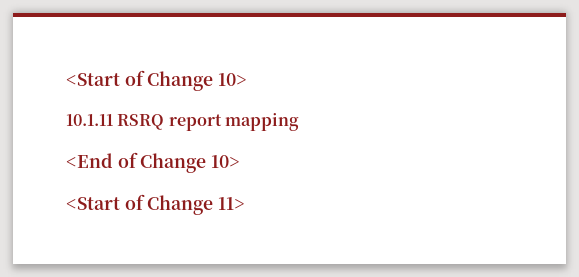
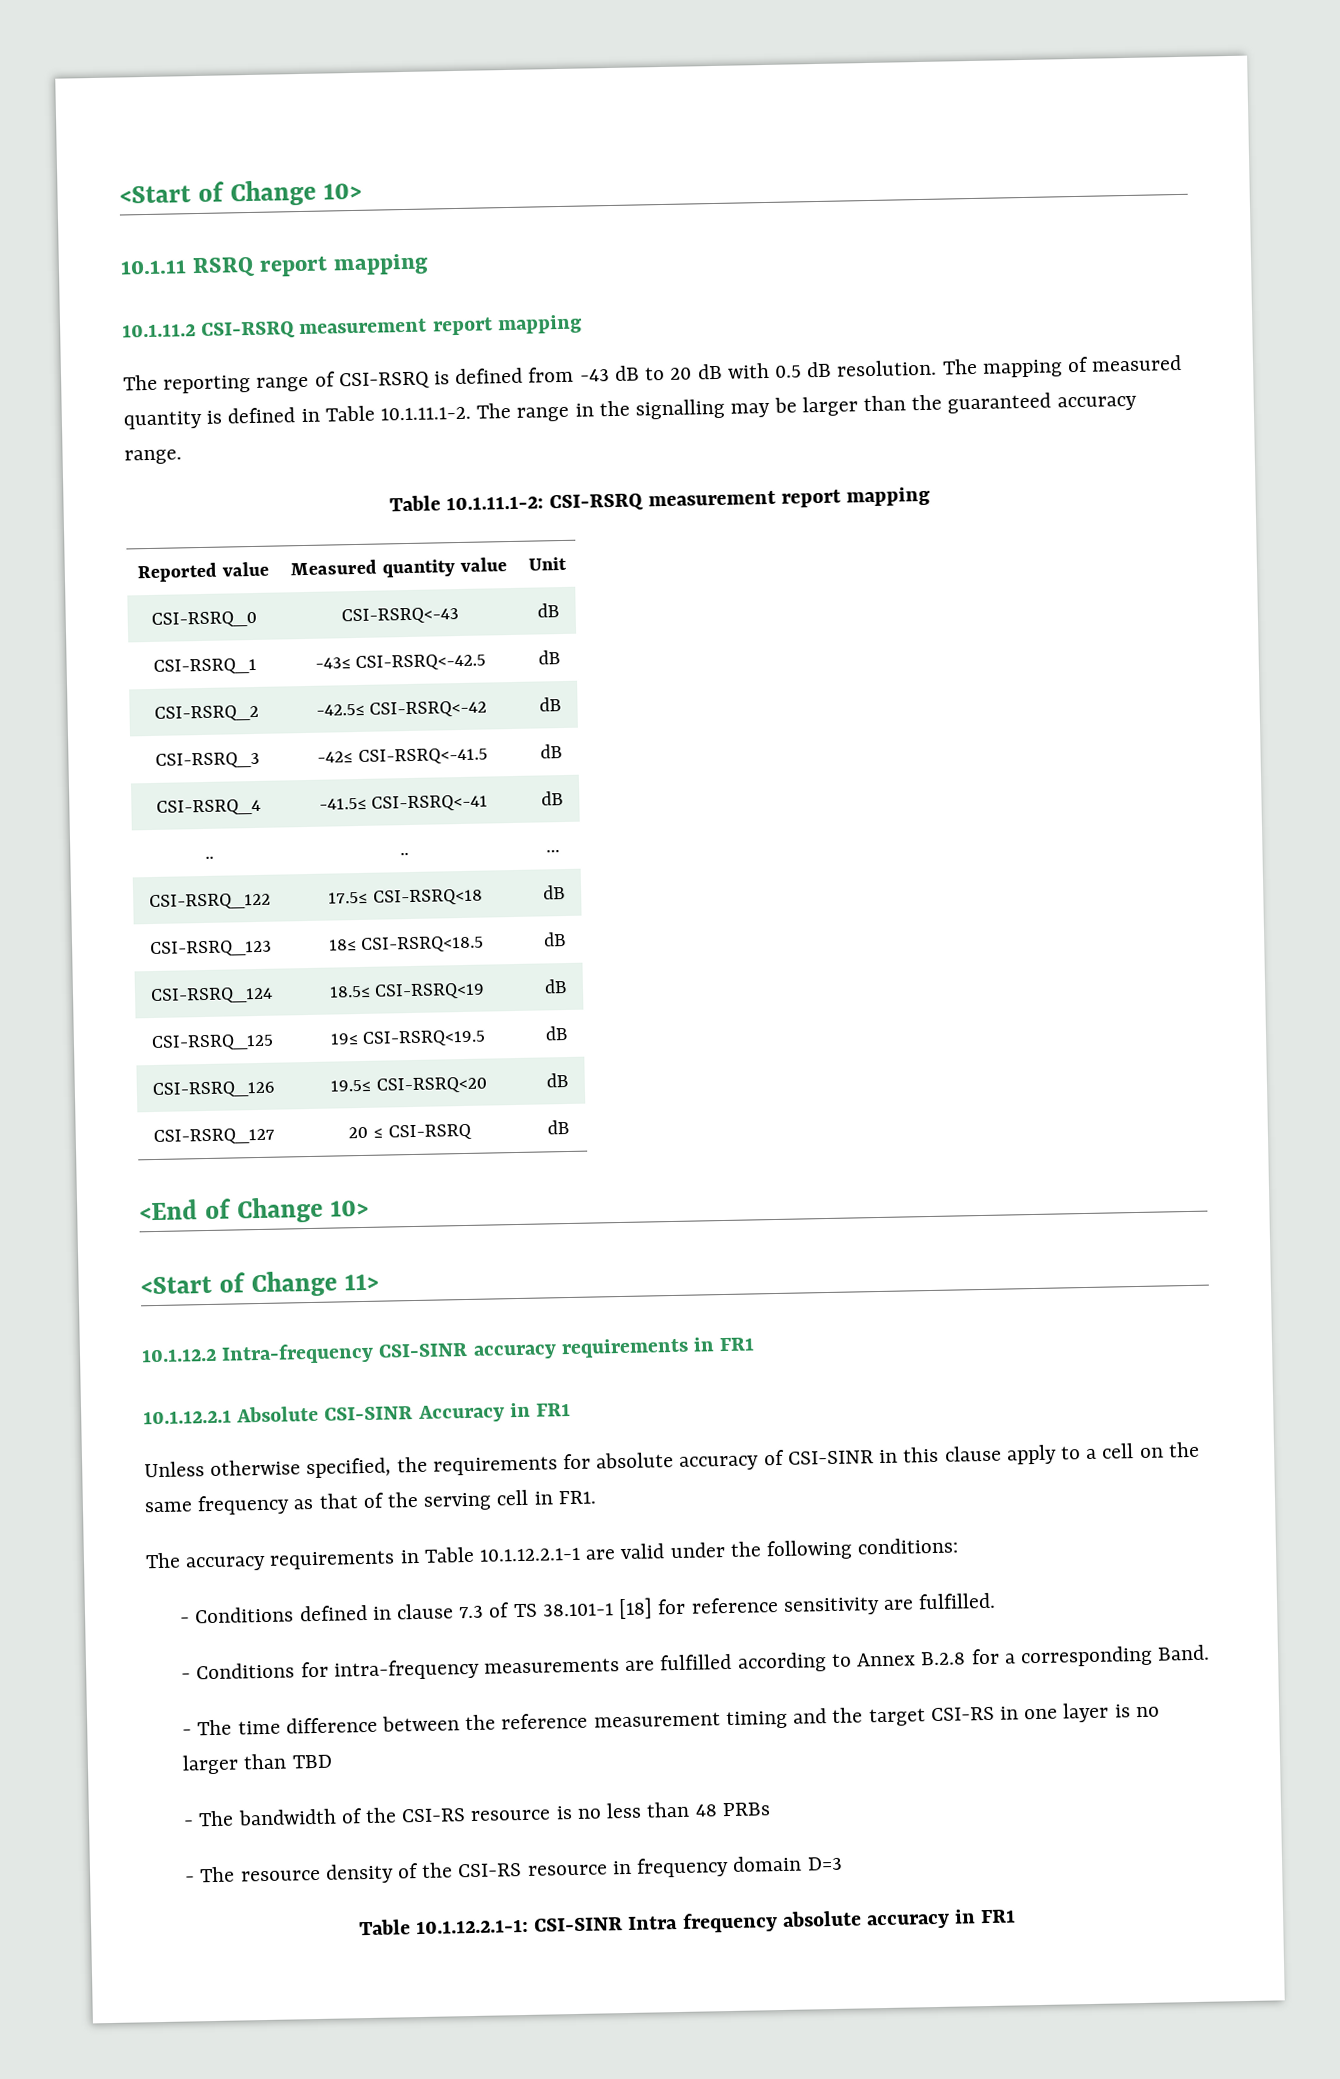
+ 10.1.11.2 CSI-RSRQ measurement report mapping
+ The reporting range of CSI-RSRQ is defined from -43 dB to 20 dB with 0.5 dB resolution. The mapping of measured quantity is defined in Table 10.1.11.1-2. The range in the signalling may be larger than the guaranteed accuracy range.
+ Table 10.1.11.1-2: CSI-RSRQ measurement report mapping
+ Reported value | Measured quantity value | Unit
+ CSI-RSRQ_0 | CSI-RSRQ<-43 | dB
+ CSI-RSRQ_1 | -43≤ CSI-RSRQ<-42.5 | dB
+ CSI-RSRQ_2 | -42.5≤ CSI-RSRQ<-42 | dB
+ CSI-RSRQ_3 | -42≤ CSI-RSRQ<-41.5 | dB
+ CSI-RSRQ_4 | -41.5≤ CSI-RSRQ<-41 | dB
+ .. | .. | …
+ CSI-RSRQ_122 | 17.5≤ CSI-RSRQ<18 | dB
+ CSI-RSRQ_123 | 18≤ CSI-RSRQ<18.5 | dB
+ CSI-RSRQ_124 | 18.5≤ CSI-RSRQ<19 | dB
+ CSI-RSRQ_125 | 19≤ CSI-RSRQ<19.5 | dB
+ CSI-RSRQ_126 | 19.5≤ CSI-RSRQ<20 | dB
+ CSI-RSRQ_127 | 20 ≤ CSI-RSRQ | dB
+ 10.1.12.2 Intra-frequency CSI-SINR accuracy requirements in FR1
+ 10.1.12.2.1 Absolute CSI-SINR Accuracy in FR1
+ Unless otherwise specified, the requirements for absolute accuracy of CSI-SINR in this clause apply to a cell on the same frequency as that of the serving cell in FR1.
+ The accuracy requirements in Table 10.1.12.2.1-1 are valid under the following conditions:
+ - Conditions defined in clause 7.3 of TS 38.101-1 [18] for reference sensitivity are fulfilled.
+ - Conditions for intra-frequency measurements are fulfilled according to Annex B.2.8 for a corresponding Band.
+ - The time difference between the reference measurement timing and the target CSI-RS in one layer is no larger than TBD
+ - The bandwidth of the CSI-RS resource is no less than 48 PRBs
+ - The resource density of the CSI-RS resource in frequency domain D=3
+ Table 10.1.12.2.1-1: CSI-SINR Intra frequency absolute accuracy in FR1

